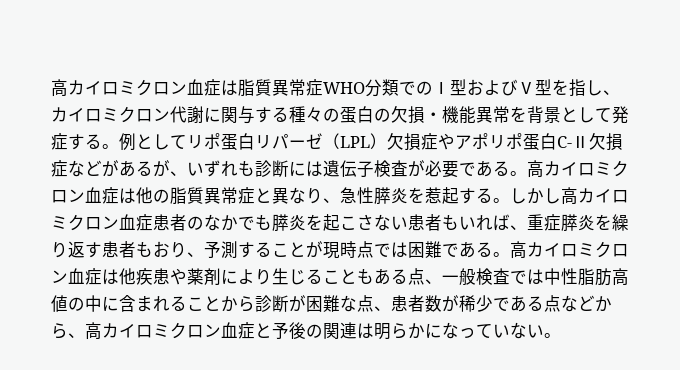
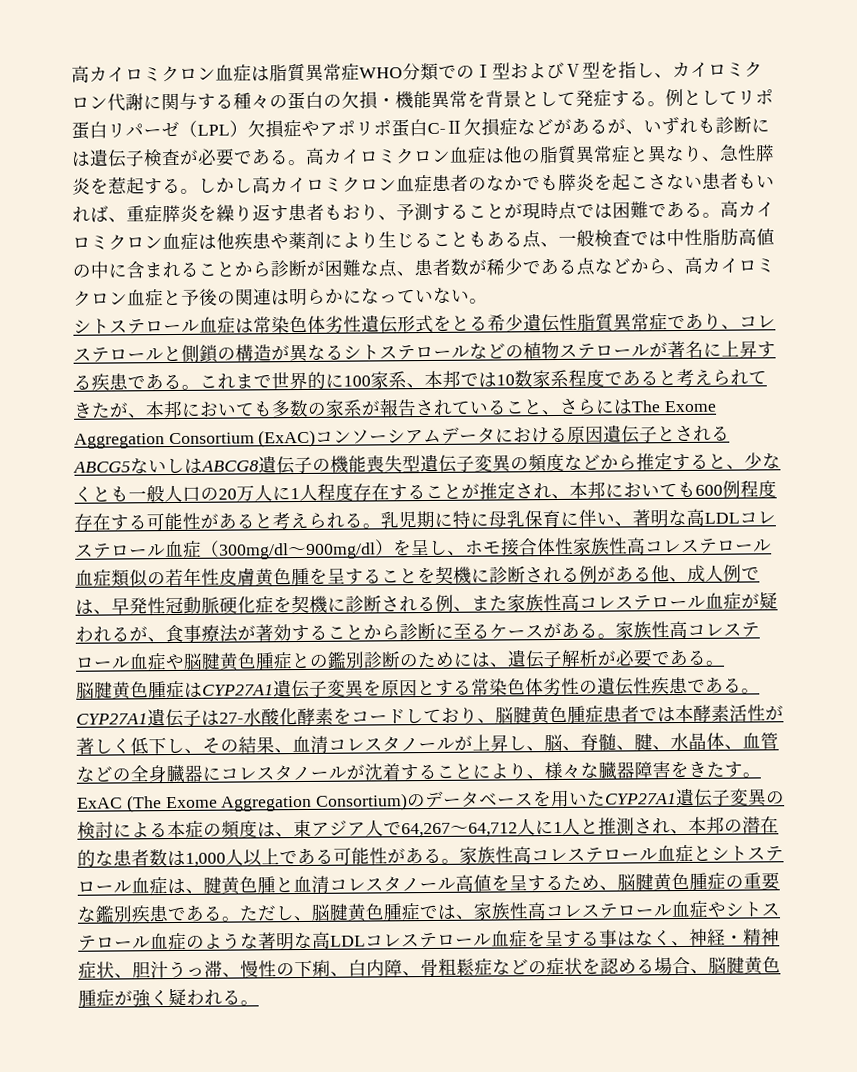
+ シトステロール血症は常染色体劣性遺伝形式をとる希少遺伝性脂質異常症であり、コレステロールと側鎖の構造が異なるシトステロールなどの植物ステロールが著名に上昇する疾患である。これまで世界的に100家系、本邦では10数家系程度であると考えられてきたが、本邦においても多数の家系が報告されていること、さらにはThe Exome Aggregation Consortium (ExAC)コンソーシアムデータにおける原因遺伝子とされるABCG5ないしはABCG8遺伝子の機能喪失型遺伝子変異の頻度などから推定すると、少なくとも一般人口の20万人に1人程度存在することが推定され、本邦においても600例程度存在する可能性があると考えられる。乳児期に特に母乳保育に伴い、著明な高LDLコレステロール血症（300mg/dl～900mg/dl）を呈し、ホモ接合体性家族性高コレステロール血症類似の若年性皮膚黄色腫を呈することを契機に診断される例がある他、成人例では、早発性冠動脈硬化症を契機に診断される例、また家族性高コレステロール血症が疑われるが、食事療法が著効することから診断に至るケースがある。家族性高コレステロール血症や脳腱黄色腫症との鑑別診断のためには、遺伝子解析が必要である。
+ 脳腱黄色腫症はCYP27A1遺伝子変異を原因とする常染色体劣性の遺伝性疾患である。CYP27A1遺伝子は27-水酸化酵素をコードしており、脳腱黄色腫症患者では本酵素活性が著しく低下し、その結果、血清コレスタノールが上昇し、脳、脊髄、腱、水晶体、血管などの全身臓器にコレスタノールが沈着することにより、様々な臓器障害をきたす。ExAC (The Exome Aggregation Consortium)のデータベースを用いたCYP27A1遺伝子変異の検討による本症の頻度は、東アジア人で64,267～64,712人に1人と推測され、本邦の潜在的な患者数は1,000人以上である可能性がある。家族性高コレステロール血症とシトステロール血症は、腱黄色腫と血清コレスタノール高値を呈するため、脳腱黄色腫症の重要な鑑別疾患である。ただし、脳腱黄色腫症では、家族性高コレステロール血症やシトステロール血症のような著明な高LDLコレステロール血症を呈する事はなく、神経・精神症状、胆汁うっ滞、慢性の下痢、白内障、骨粗鬆症などの症状を認める場合、脳腱黄色腫症が強く疑われる。

